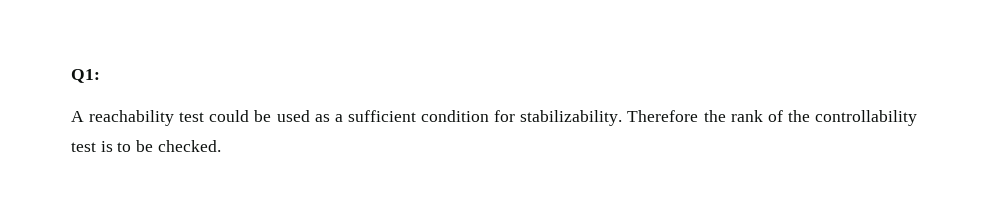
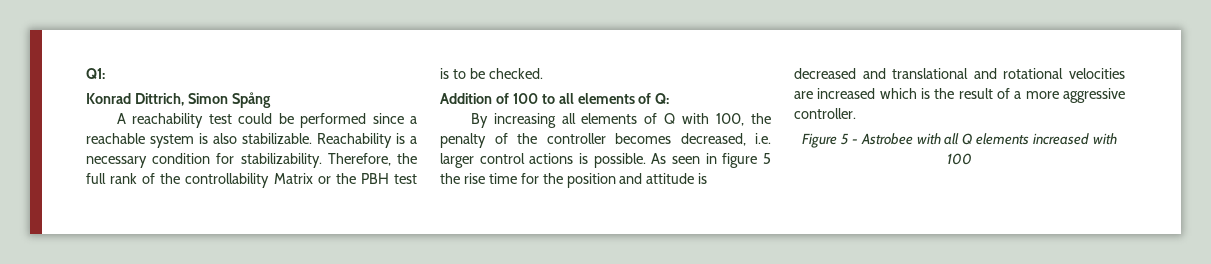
+ Konrad Dittrich, Simon Spång
- A reachability test could be used as a sufficient condition for stabilizability. Therefore the rank of the controllability test is to be checked.
+ A reachability test could be performed since a reachable system is also stabilizable. Reachability is a necessary condition for stabilizability. Therefore, the full rank of the controllability Matrix or the PBH test is to be checked.
+ Addition of 100 to all elements of Q:
+ By increasing all elements of Q with 100, the penalty of the controller becomes decreased, i.e. larger control actions is possible. As seen in figure 5 the rise time for the position and attitude is decreased and translational and rotational velocities are increased which is the result of a more aggressive controller.
+ Figure 5 - Astrobee with all Q elements increased with 100

